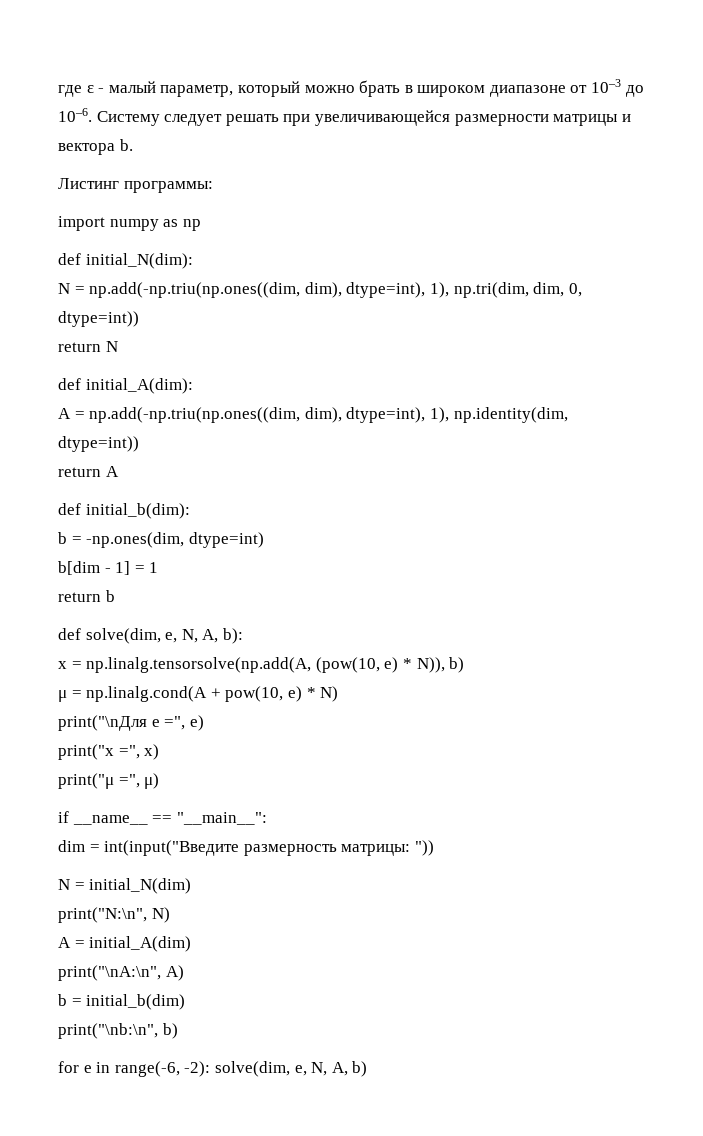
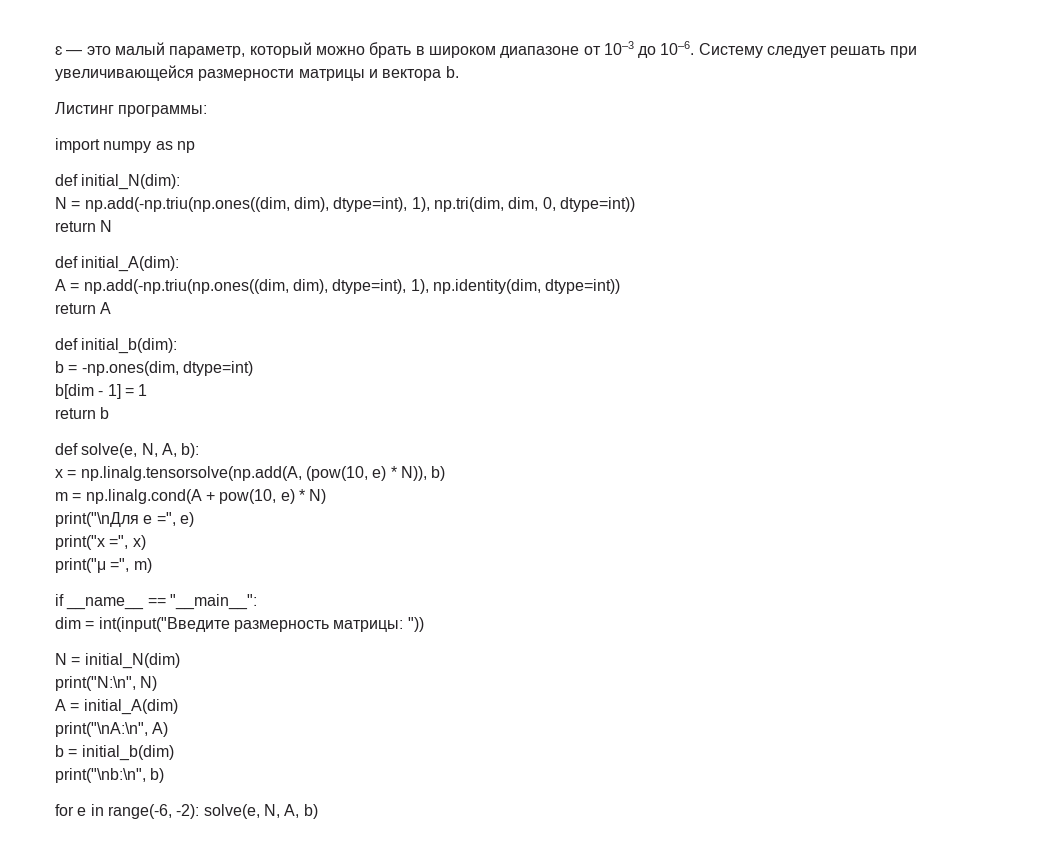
- где ɛ - малый параметр, который можно брать в широком диапазоне от 10–3 до 10–6.
+ ɛ — это малый параметр, который можно брать в широком диапазоне от 10–3 до 10–6.
- def solve(dim, e, N, A, b):
+ def solve(e, N, A, b):
- μ = np.linalg.cond(A + pow(10, e) * N)
+ m = np.linalg.cond(A + pow(10, e) * N)
- print("μ =", μ)
+ print("μ =", m)
- for e in range(-6, -2): solve(dim, e, N, A, b)
+ for e in range(-6, -2): solve(e, N, A, b)

